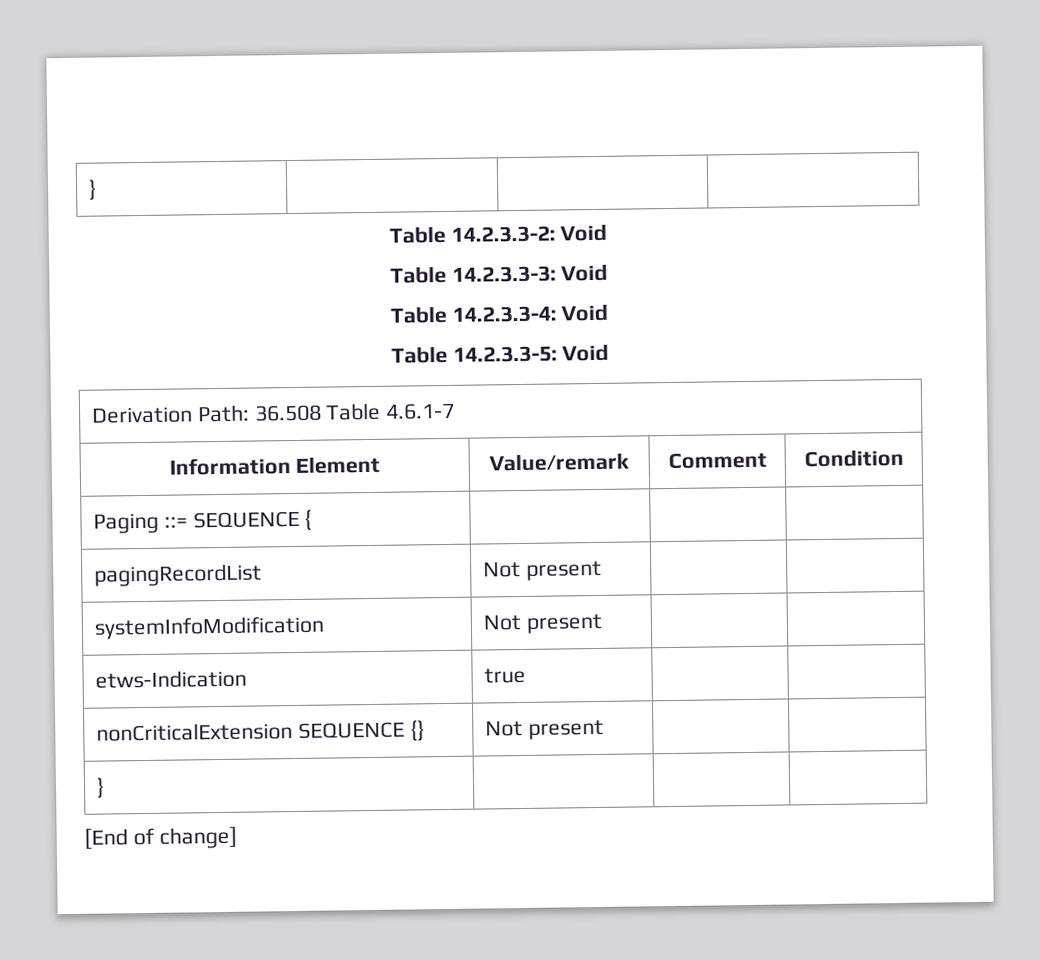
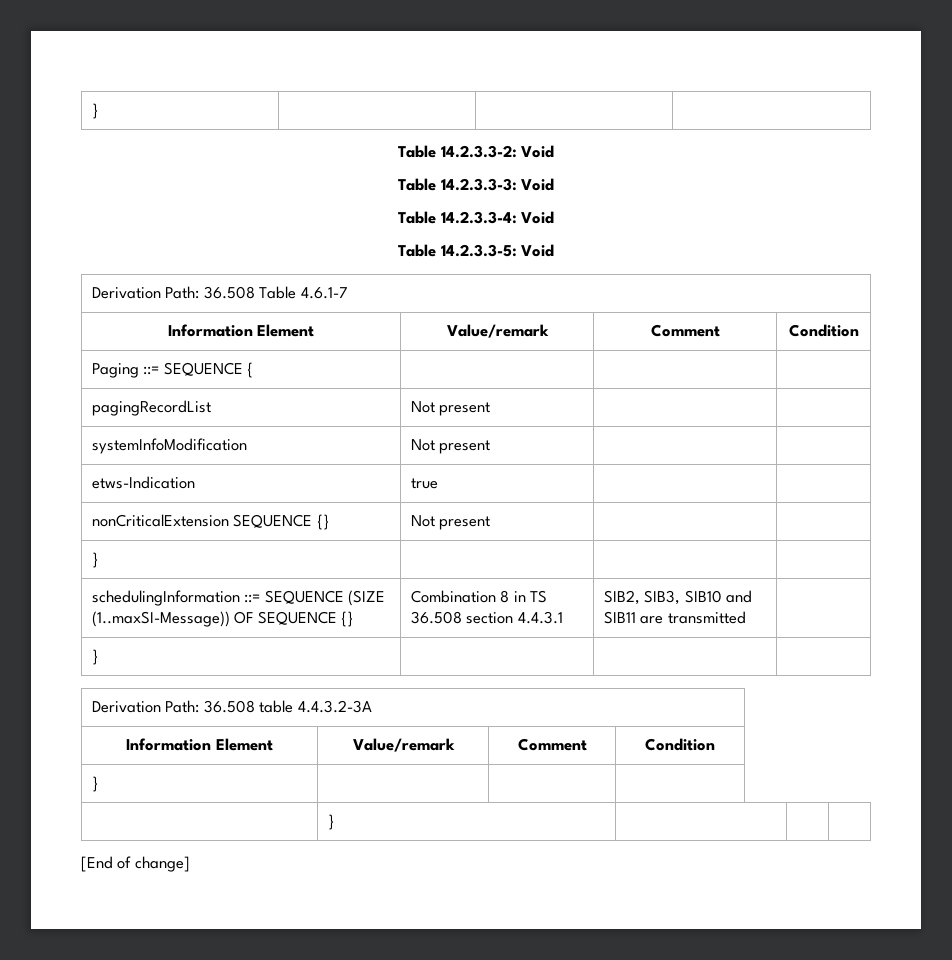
+ schedulingInformation ::= SEQUENCE (SIZE (1..maxSI-Message)) OF SEQUENCE {} | Combination 8 in TS 36.508 section 4.4.3.1 | SIB2, SIB3, SIB10 and SIB11 are transmitted |
+ } | | |
+ Derivation Path: 36.508 table 4.4.3.2-3A
+ Information Element | Value/remark | Comment | Condition
+ } | | |
+ | } | | |

